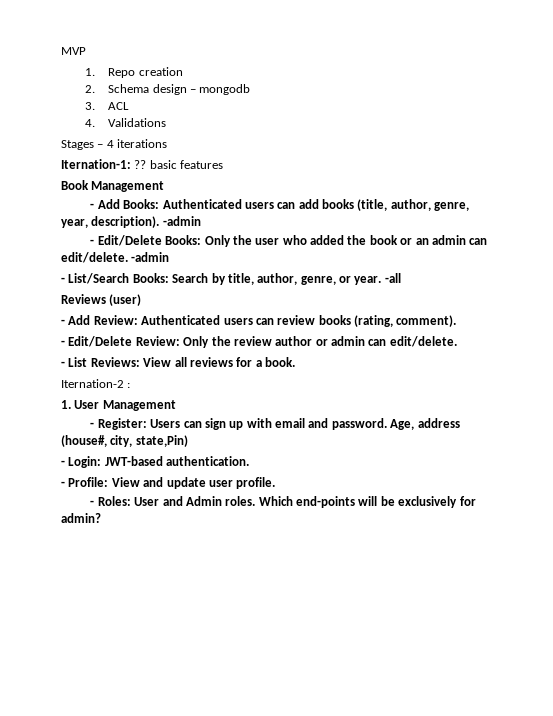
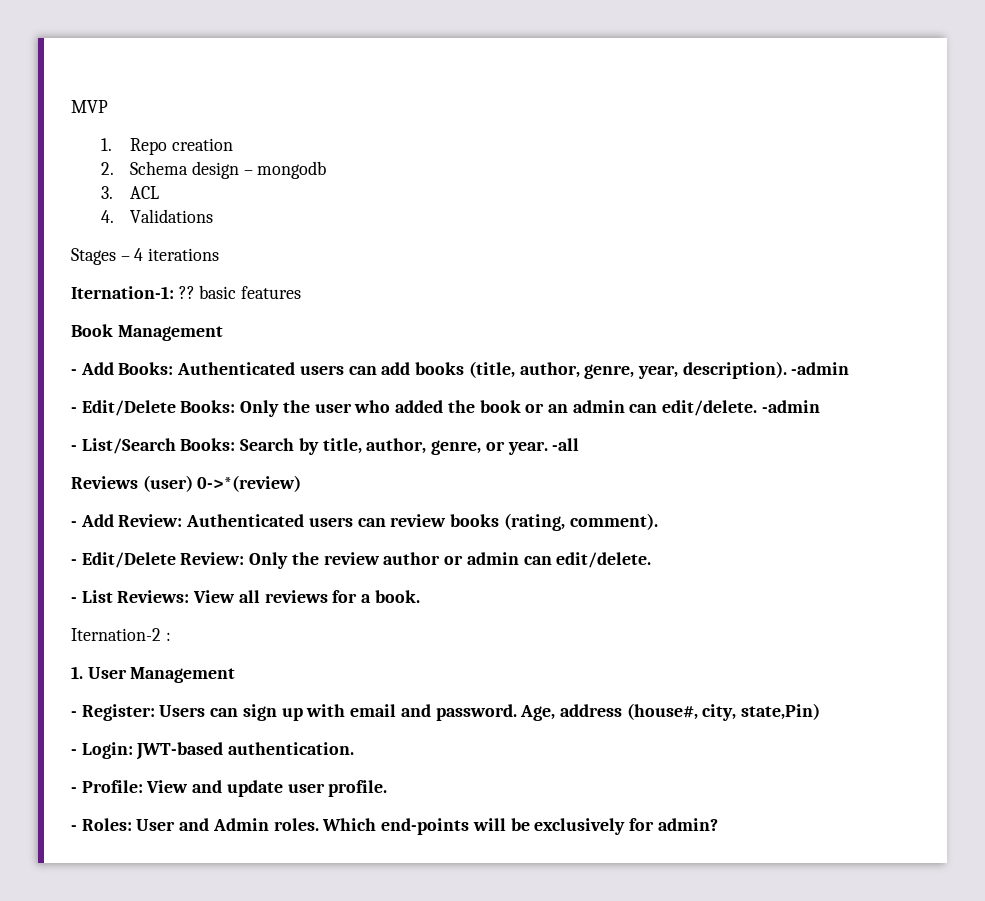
- Reviews (user)
+ Reviews (user) 0->*(review)

